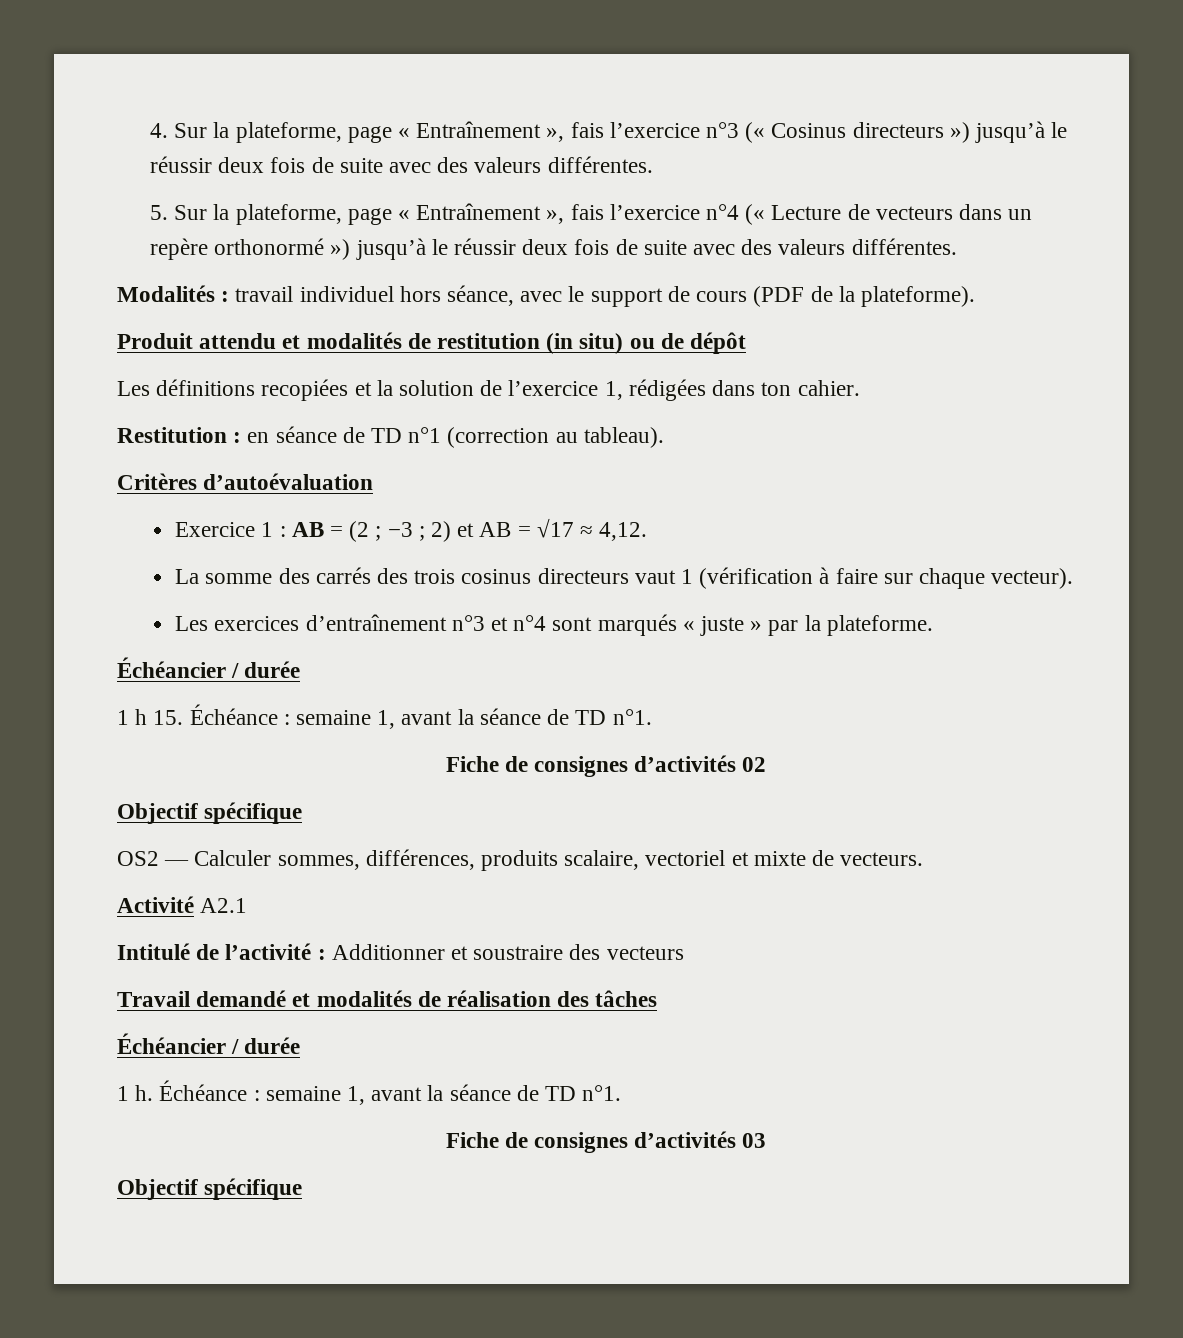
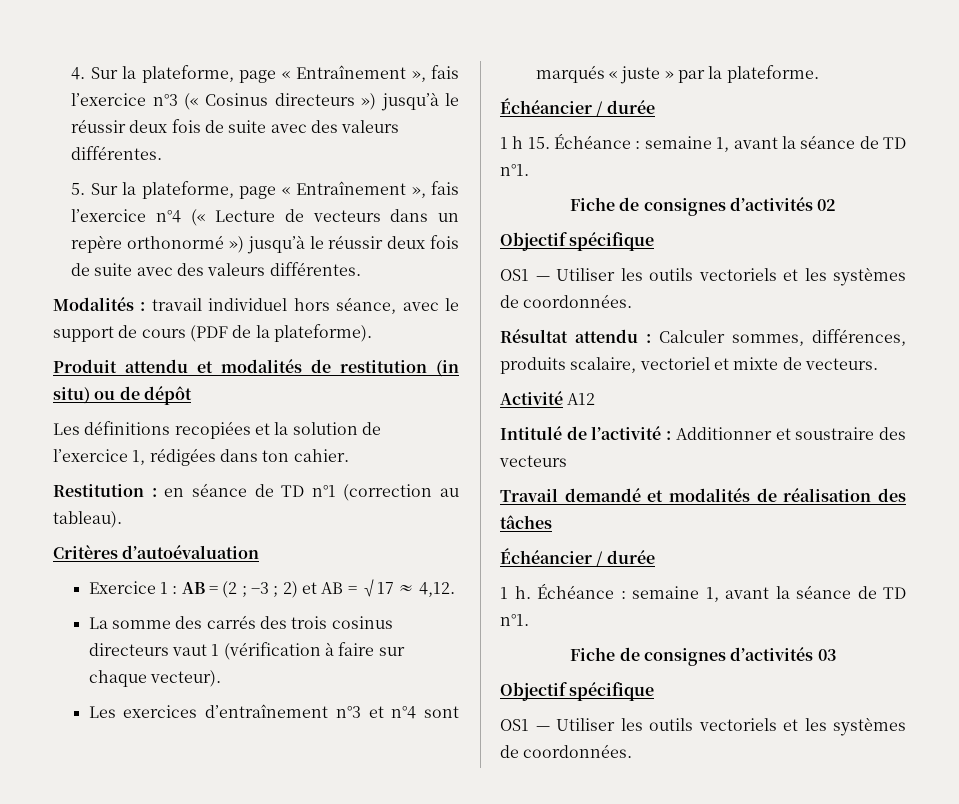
  Fiche de consignes d’activités 02
  Objectif spécifique
- OS2 — Calculer sommes, différences, produits scalaire, vectoriel et mixte de vecteurs.
+ OS1 — Utiliser les outils vectoriels et les systèmes de coordonnées.
+ Résultat attendu : Calculer sommes, différences, produits scalaire, vectoriel et mixte de vecteurs.
- Activité A2.1
+ Activité A12
  Fiche de consignes d’activités 03
  Objectif spécifique
+ OS1 — Utiliser les outils vectoriels et les systèmes de coordonnées.

